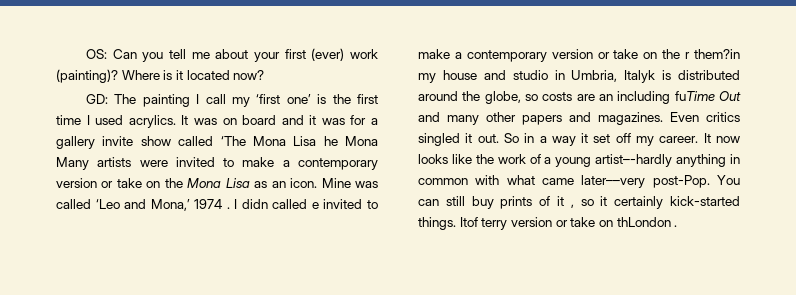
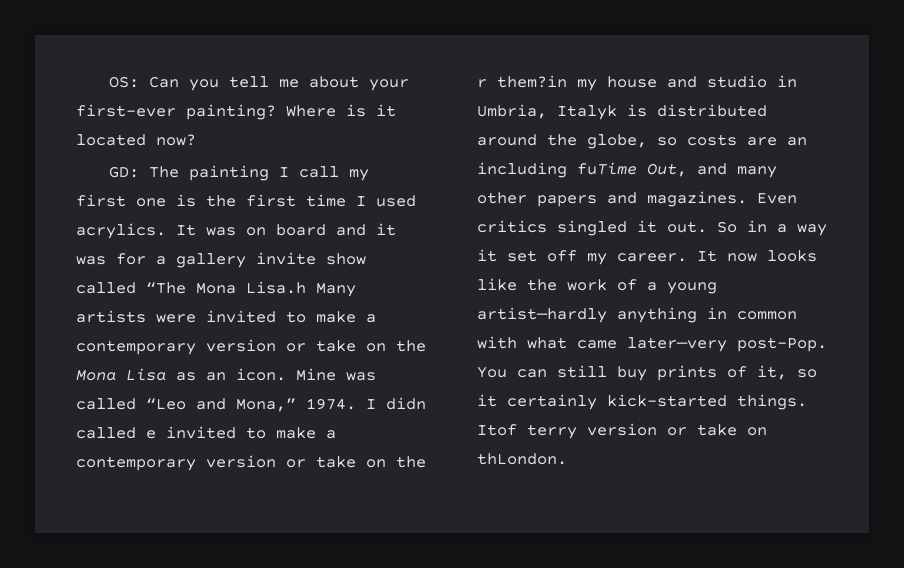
- OS: Can you tell me about your first (ever) work (painting)?
+ OS: Can you tell me about your first-ever painting?
- GD: The painting I call my ‘first one’ is the first time I used acrylics.
+ GD: The painting I call my first one is the first time I used acrylics.
- It was on board and it was for a gallery invite show called ‘The Mona Lisa he Mona Many artists were invited to make a contemporary version or take on the Mona Lisa as an icon.
+ It was on board and it was for a gallery invite show called “The Mona Lisa.h Many artists were invited to make a contemporary version or take on the Mona Lisa as an icon.
- Mine was called ‘Leo and Mona,’ 1974 .
+ Mine was called “Leo and Mona,” 1974.
- I didn called e invited to make a contemporary version or take on the r them?in my house and studio in Umbria, Italyk is distributed around the globe, so costs are an including fuTime Out and many other papers and magazines.
+ I didn called e invited to make a contemporary version or take on the r them?in my house and studio in Umbria, Italyk is distributed around the globe, so costs are an including fuTime Out, and many other papers and magazines.
- It now looks like the work of a young artist–-hardly anything in common with what came later––very post-Pop.
+ It now looks like the work of a young artist—hardly anything in common with what came later—very post-Pop.
- You can still buy prints of it , so it certainly kick-started things.
+ You can still buy prints of it, so it certainly kick-started things.
- Itof terry version or take on thLondon .
+ Itof terry version or take on thLondon.

